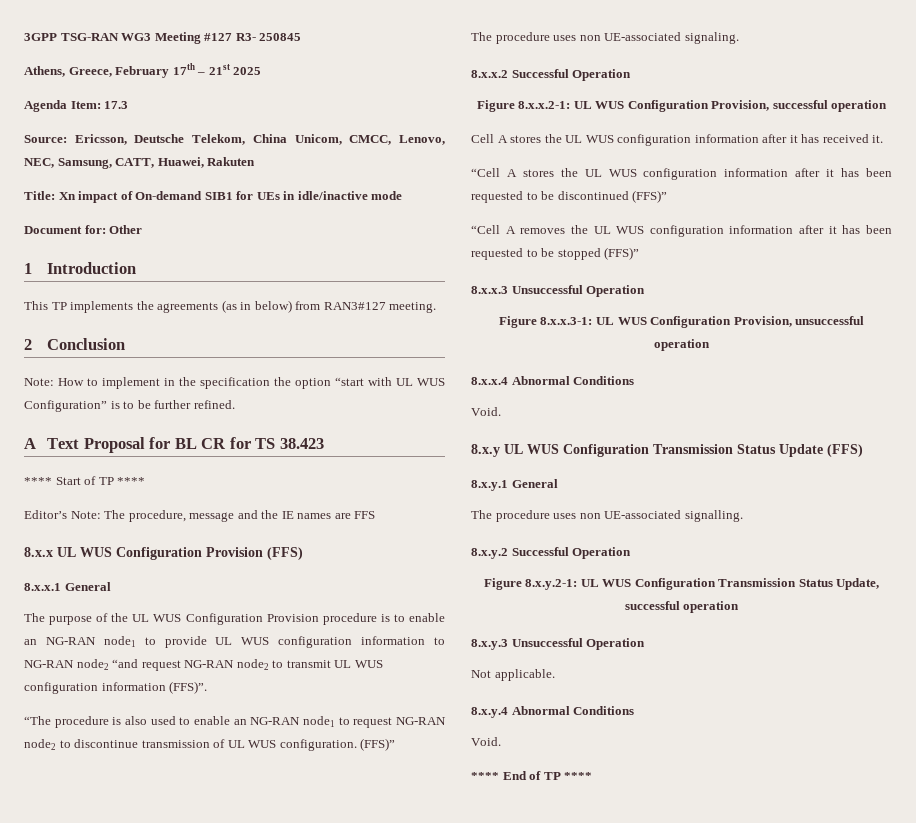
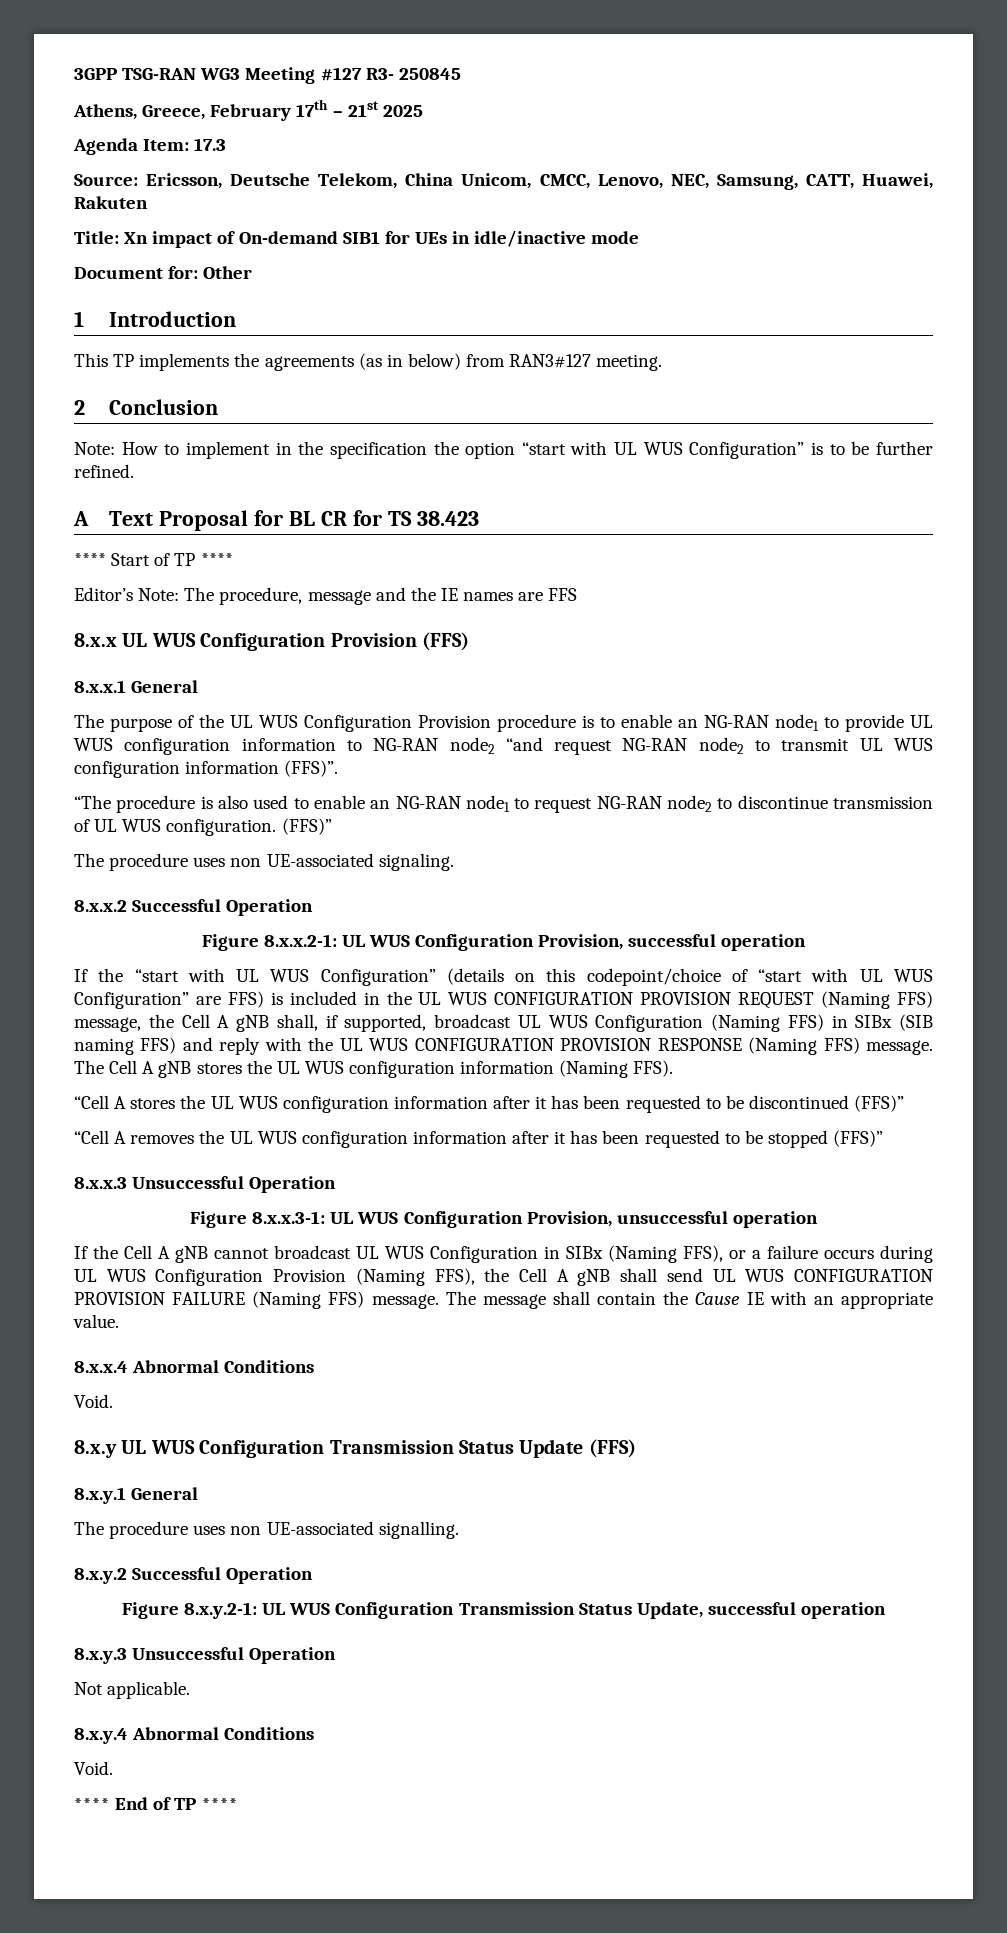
- Cell A stores the UL WUS configuration information after it has received it.
+ If the “start with UL WUS Configuration” (details on this codepoint/choice of “start with UL WUS Configuration” are FFS) is included in the UL WUS CONFIGURATION PROVISION REQUEST (Naming FFS) message, the Cell A gNB shall, if supported, broadcast UL WUS Configuration (Naming FFS) in SIBx (SIB naming FFS) and reply with the UL WUS CONFIGURATION PROVISION RESPONSE (Naming FFS) message. The Cell A gNB stores the UL WUS configuration information (Naming FFS).
+ If the Cell A gNB cannot broadcast UL WUS Configuration in SIBx (Naming FFS), or a failure occurs during UL WUS Configuration Provision (Naming FFS), the Cell A gNB shall send UL WUS CONFIGURATION PROVISION FAILURE (Naming FFS) message. The message shall contain the Cause IE with an appropriate value.

